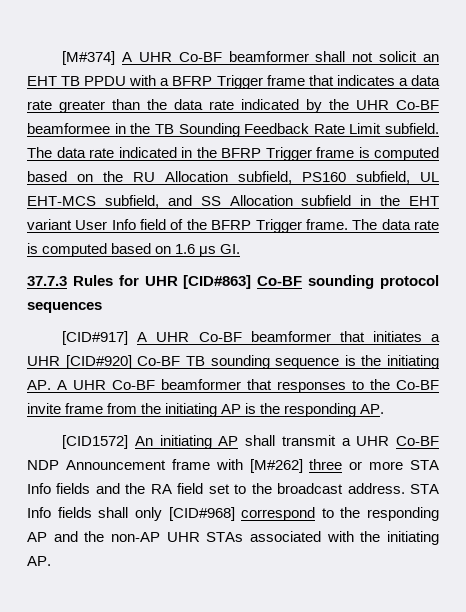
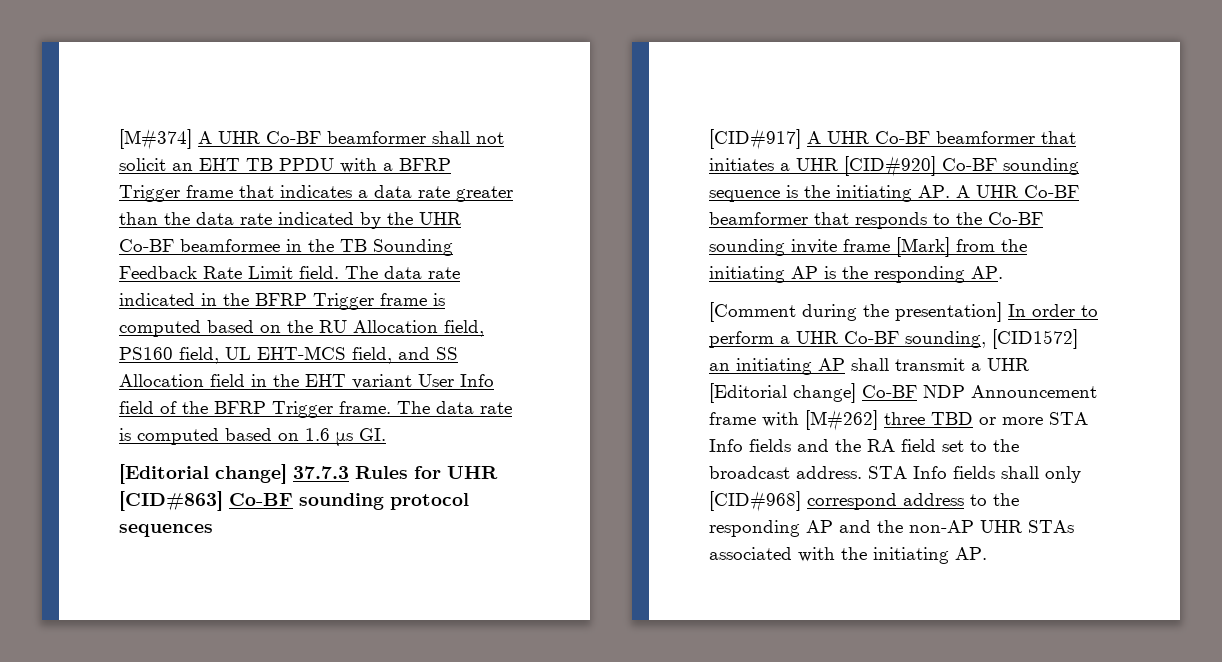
- [M#374] A UHR Co-BF beamformer shall not solicit an EHT TB PPDU with a BFRP Trigger frame that indicates a data rate greater than the data rate indicated by the UHR Co-BF beamformee in the TB Sounding Feedback Rate Limit subfield.
+ [M#374] A UHR Co-BF beamformer shall not solicit an EHT TB PPDU with a BFRP Trigger frame that indicates a data rate greater than the data rate indicated by the UHR Co-BF beamformee in the TB Sounding Feedback Rate Limit field.
- The data rate indicated in the BFRP Trigger frame is computed based on the RU Allocation subfield, PS160 subfield, UL EHT-MCS subfield, and SS Allocation subfield in the EHT variant User Info field of the BFRP Trigger frame.
+ The data rate indicated in the BFRP Trigger frame is computed based on the RU Allocation field, PS160 field, UL EHT-MCS field, and SS Allocation field in the EHT variant User Info field of the BFRP Trigger frame.
- 37.7.3 Rules for UHR [CID#863] Co-BF sounding protocol sequences
+ [Editorial change] 37.7.3 Rules for UHR [CID#863] Co-BF sounding protocol sequences
- [CID#917] A UHR Co-BF beamformer that initiates a UHR [CID#920] Co-BF TB sounding sequence is the initiating AP. A UHR Co-BF beamformer that responses to the Co-BF invite frame from the initiating AP is the responding AP.
+ [CID#917] A UHR Co-BF beamformer that initiates a UHR [CID#920] Co-BF sounding sequence is the initiating AP. A UHR Co-BF beamformer that responds to the Co-BF sounding invite frame [Mark] from the initiating AP is the responding AP.
- [CID1572] An initiating AP shall transmit a UHR Co-BF NDP Announcement frame with [M#262] three or more STA Info fields and the RA field set to the broadcast address.
+ [Comment during the presentation] In order to perform a UHR Co-BF sounding, [CID1572] an initiating AP shall transmit a UHR [Editorial change] Co-BF NDP Announcement frame with [M#262] three TBD or more STA Info fields and the RA field set to the broadcast address.
- STA Info fields shall only [CID#968] correspond to the responding AP and the non-AP UHR STAs associated with the initiating AP.
+ STA Info fields shall only [CID#968] correspond address to the responding AP and the non-AP UHR STAs associated with the initiating AP.

